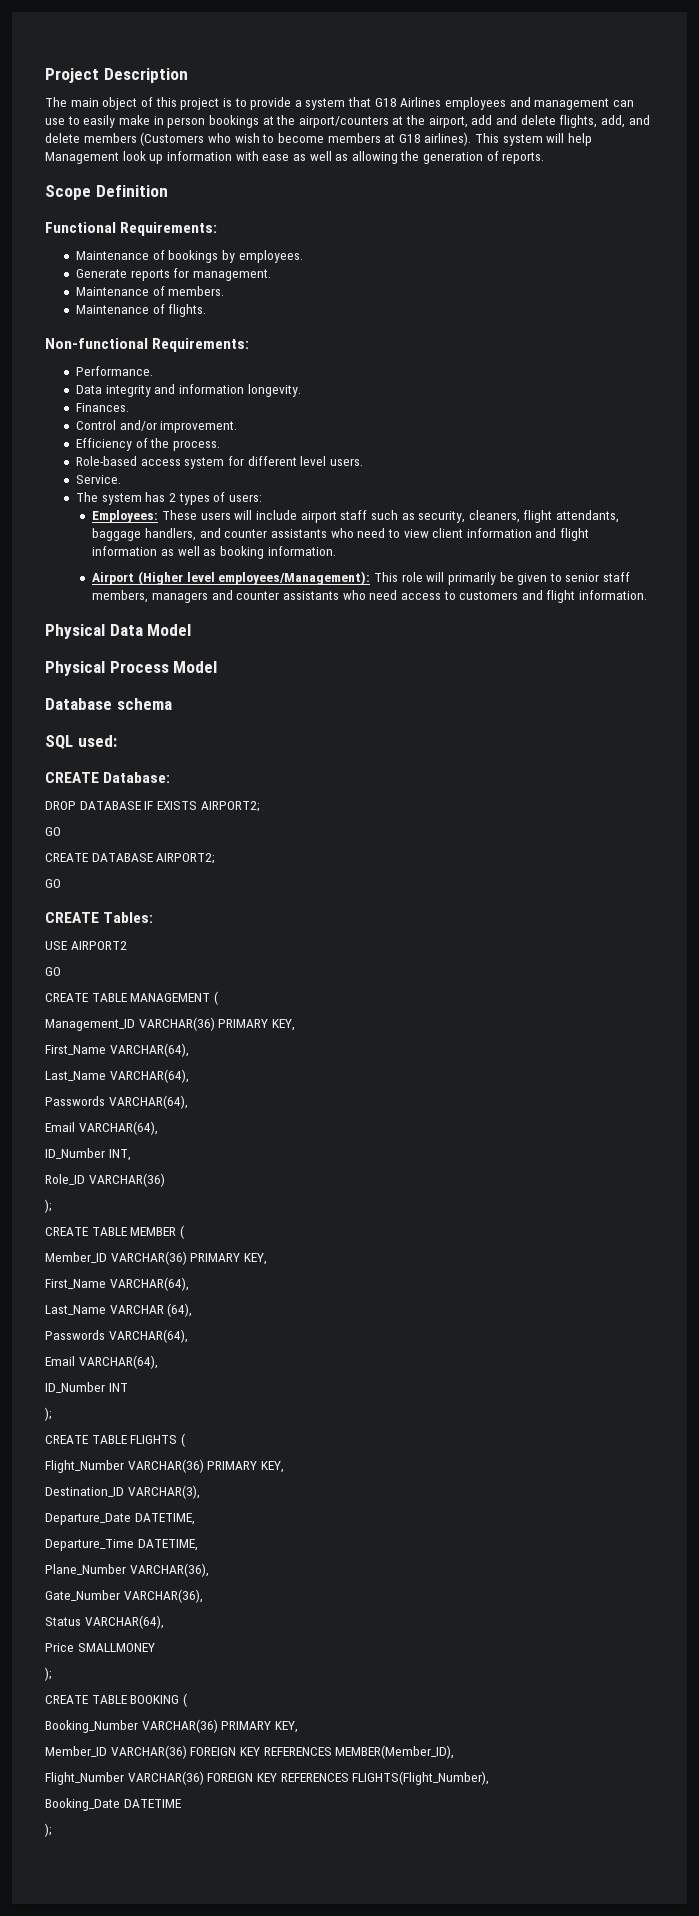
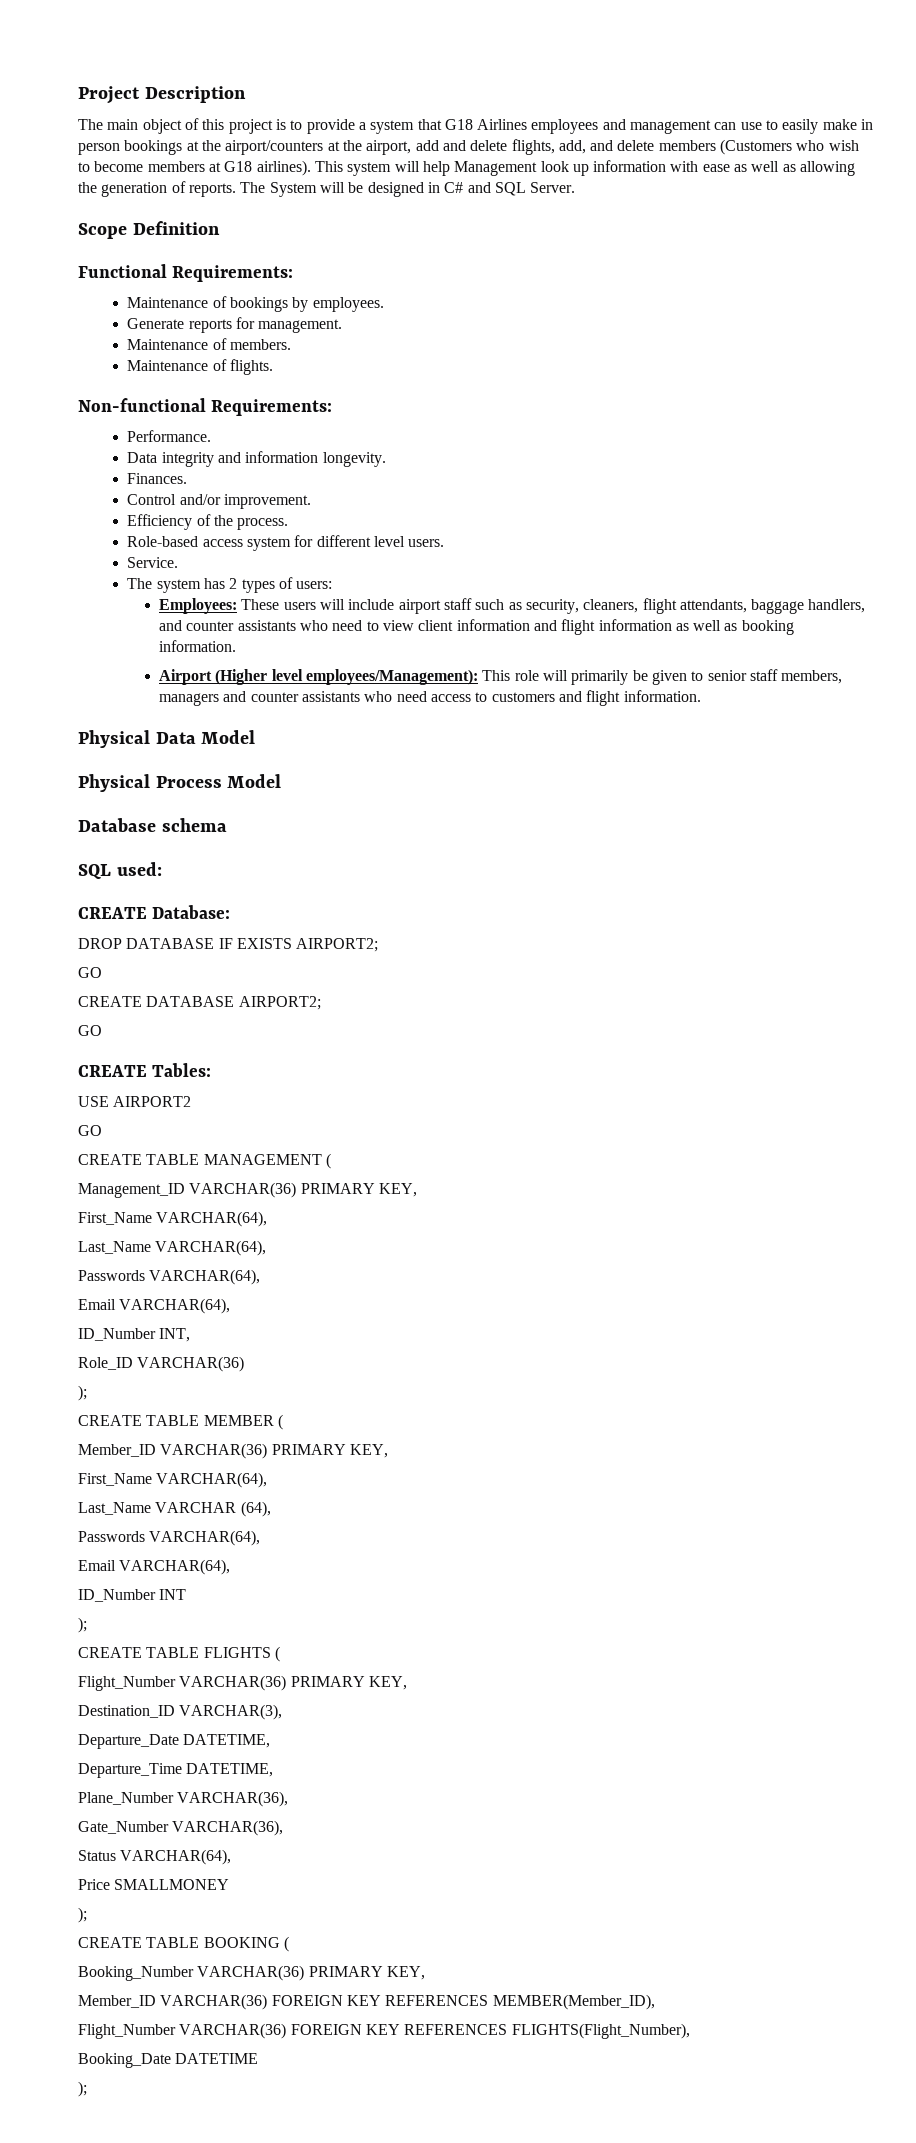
+ The System will be designed in C# and SQL Server.

